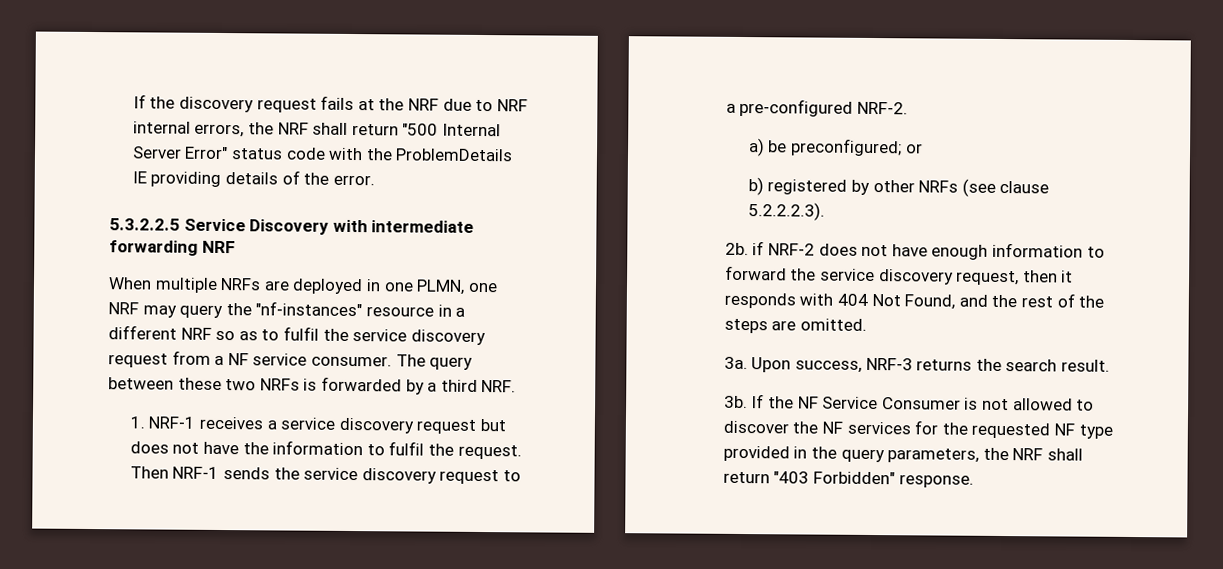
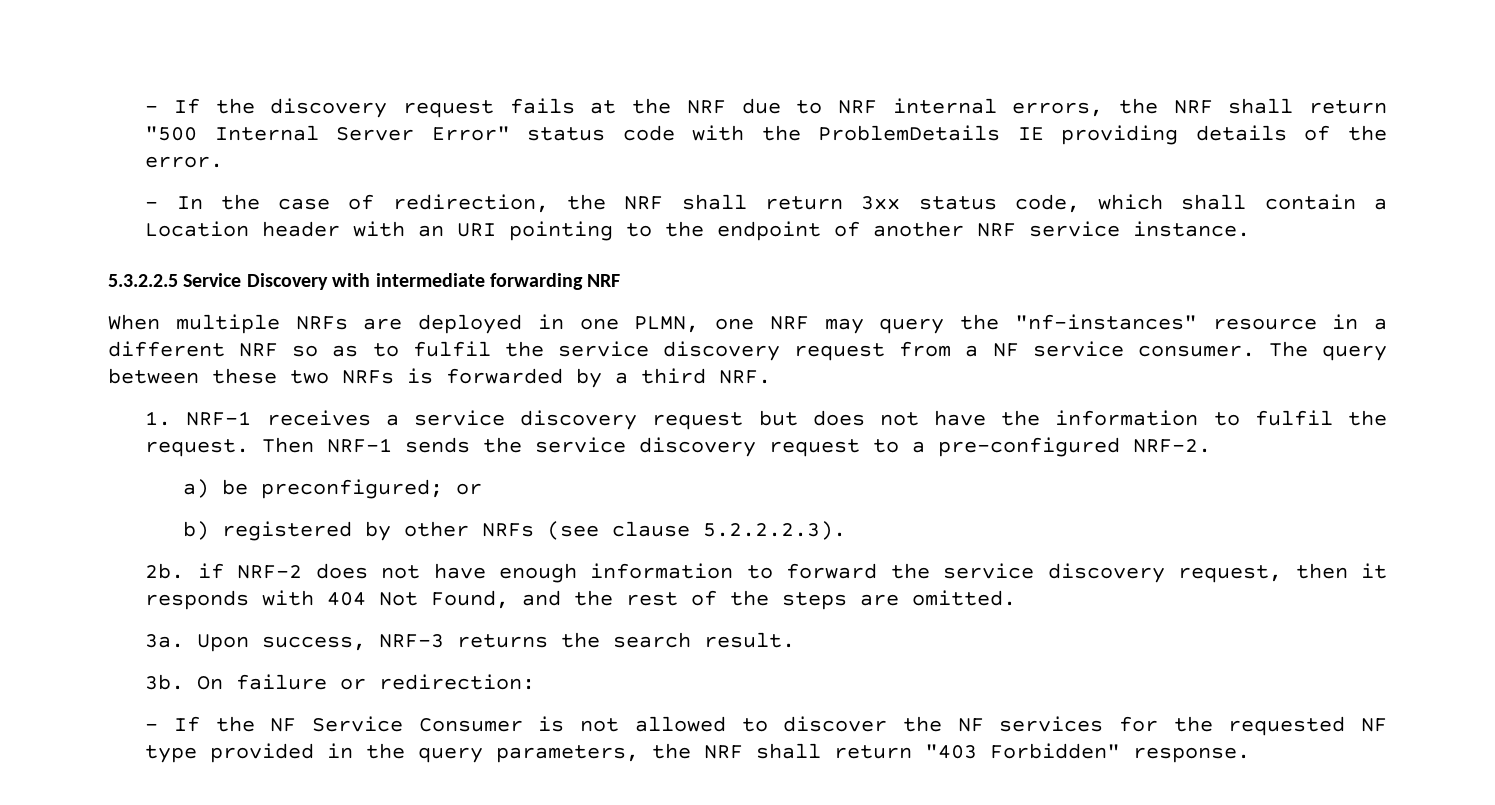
- If the discovery request fails at the NRF due to NRF internal errors, the NRF shall return "500 Internal Server Error" status code with the ProblemDetails IE providing details of the error.
+ - If the discovery request fails at the NRF due to NRF internal errors, the NRF shall return "500 Internal Server Error" status code with the ProblemDetails IE providing details of the error.
+ - In the case of redirection, the NRF shall return 3xx status code, which shall contain a Location header with an URI pointing to the endpoint of another NRF service instance.
- If the NF Service Consumer is not allowed to discover the NF services for the requested NF type provided in the query parameters, the NRF shall return "403 Forbidden" response.
+ On failure or redirection:
+ - If the NF Service Consumer is not allowed to discover the NF services for the requested NF type provided in the query parameters, the NRF shall return "403 Forbidden" response.

